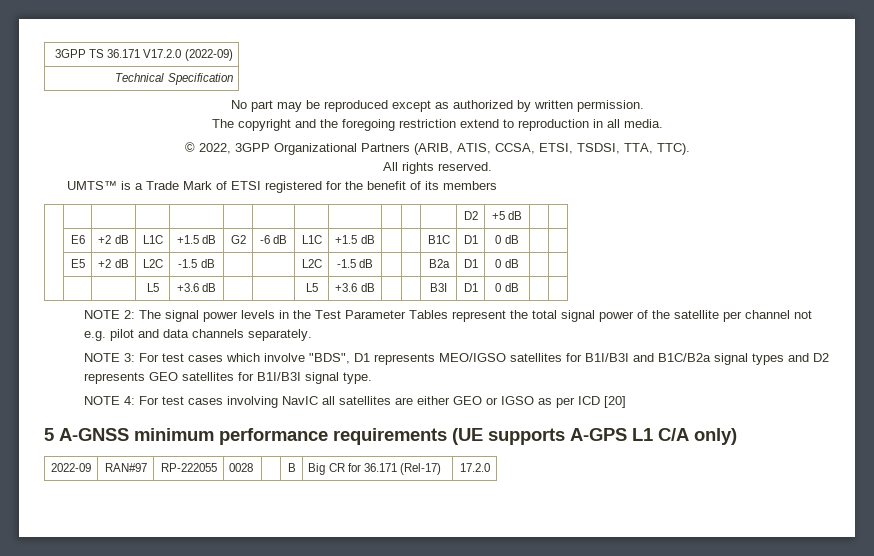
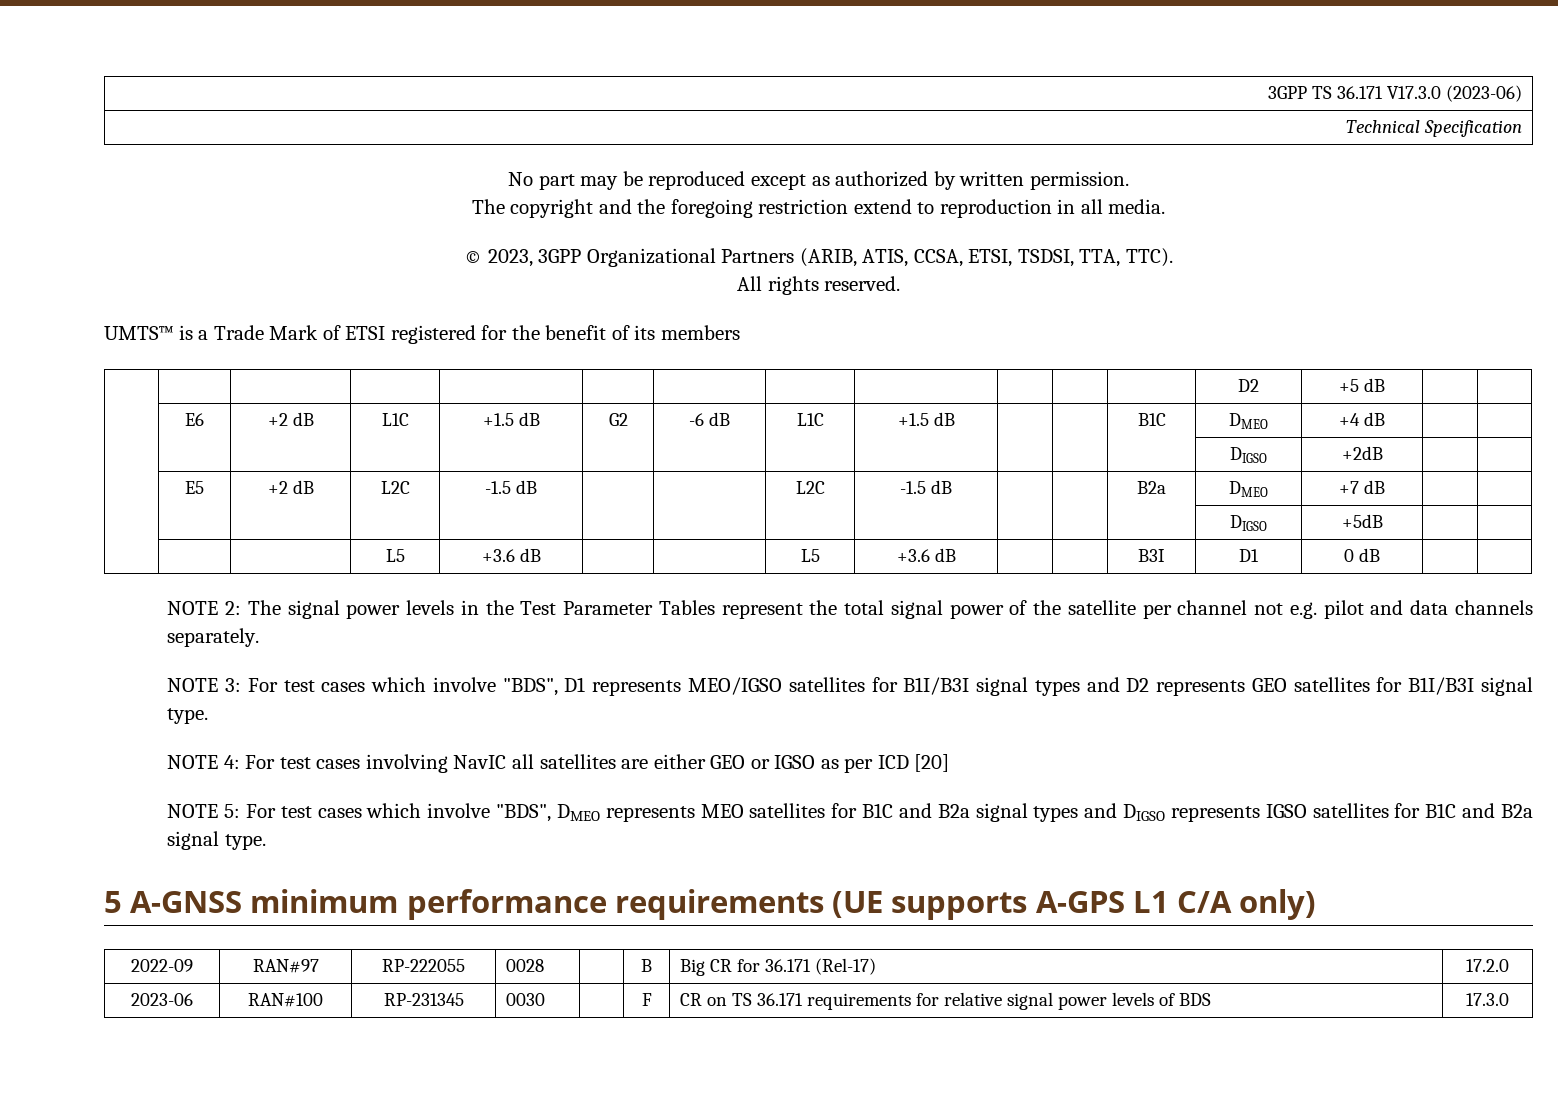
- 3GPP TS 36.171 V17.2.0 (2022-09)
+ 3GPP TS 36.171 V17.3.0 (2023-06)
- © 2022, 3GPP Organizational Partners (ARIB, ATIS, CCSA, ETSI, TSDSI, TTA, TTC).
+ © 2023, 3GPP Organizational Partners (ARIB, ATIS, CCSA, ETSI, TSDSI, TTA, TTC).
- | E6 | +2 dB | L1C | +1.5 dB | G2 | -6 dB | L1C | +1.5 dB | | | B1C | D1 | 0 dB | |
+ | E6 | +2 dB | L1C | +1.5 dB | G2 | -6 dB | L1C | +1.5 dB | | | B1C | DMEO | +4 dB | |
+ | | | | | | | | | | | | DIGSO | +2dB | |
- | E5 | +2 dB | L2C | -1.5 dB | | | L2C | -1.5 dB | | | B2a | D1 | 0 dB | |
+ | E5 | +2 dB | L2C | -1.5 dB | | | L2C | -1.5 dB | | | B2a | DMEO | +7 dB | |
+ | | | | | | | | | | | | DIGSO | +5dB | |
- NOTE 3: For test cases which involve "BDS", D1 represents MEO/IGSO satellites for B1I/B3I and B1C/B2a signal types and D2 represents GEO satellites for B1I/B3I signal type.
+ NOTE 3: For test cases which involve "BDS", D1 represents MEO/IGSO satellites for B1I/B3I signal types and D2 represents GEO satellites for B1I/B3I signal type.
+ NOTE 5: For test cases which involve "BDS", DMEO represents MEO satellites for B1C and B2a signal types and DIGSO represents IGSO satellites for B1C and B2a signal type.
+ 2023-06 | RAN#100 | RP-231345 | 0030 | | F | CR on TS 36.171 requirements for relative signal power levels of BDS | 17.3.0

